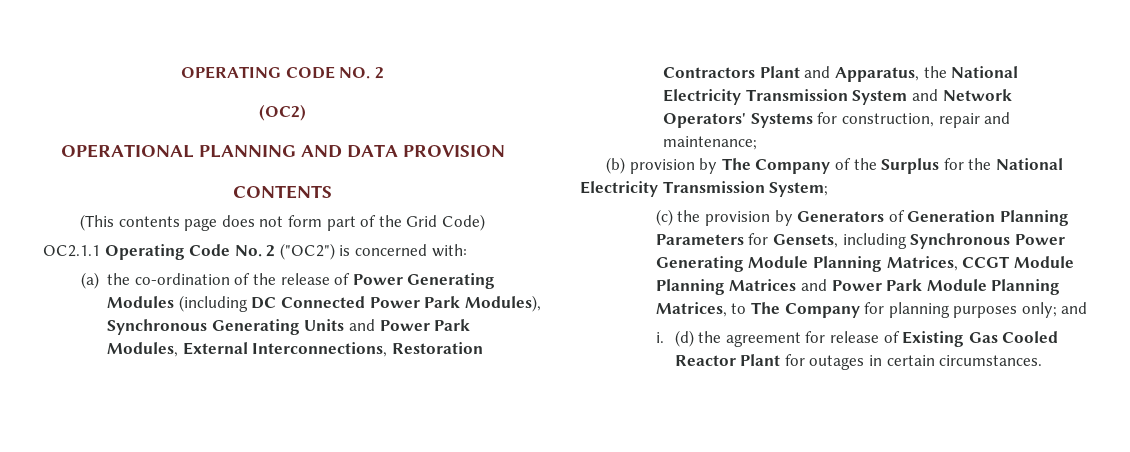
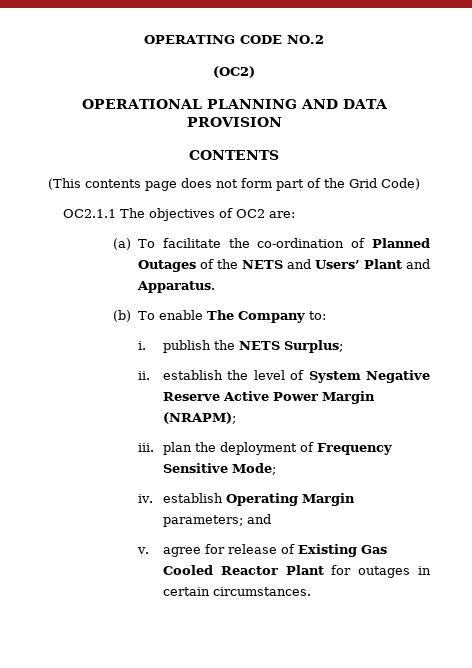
- OPERATING CODE NO. 2
+ OPERATING CODE NO.2
- OC2.1.1 Operating Code No. 2 ("OC2") is concerned with:
+ OC2.1.1 The objectives of OC2 are:
- (a) the co-ordination of the release of Power Generating Modules (including DC Connected Power Park Modules), Synchronous Generating Units and Power Park Modules, External Interconnections, Restoration Contractors Plant and Apparatus, the National Electricity Transmission System and Network Operators' Systems for construction, repair and maintenance;
- (b) provision by The Company of the Surplus for the National Electricity Transmission System;
- (c) the provision by Generators of Generation Planning Parameters for Gensets, including Synchronous Power Generating Module Planning Matrices, CCGT Module Planning Matrices and Power Park Module Planning Matrices, to The Company for planning purposes only; and
- i. (d) the agreement for release of Existing Gas Cooled Reactor Plant for outages in certain circumstances.
+ (a) To facilitate the co-ordination of Planned Outages of the NETS and Users’ Plant and Apparatus.
+ (b) To enable The Company to:
+ i. publish the NETS Surplus;
+ ii. establish the level of System Negative Reserve Active Power Margin (NRAPM);
+ iii. plan the deployment of Frequency Sensitive Mode;
+ iv. establish Operating Margin parameters; and
+ v. agree for release of Existing Gas Cooled Reactor Plant for outages in certain circumstances.

